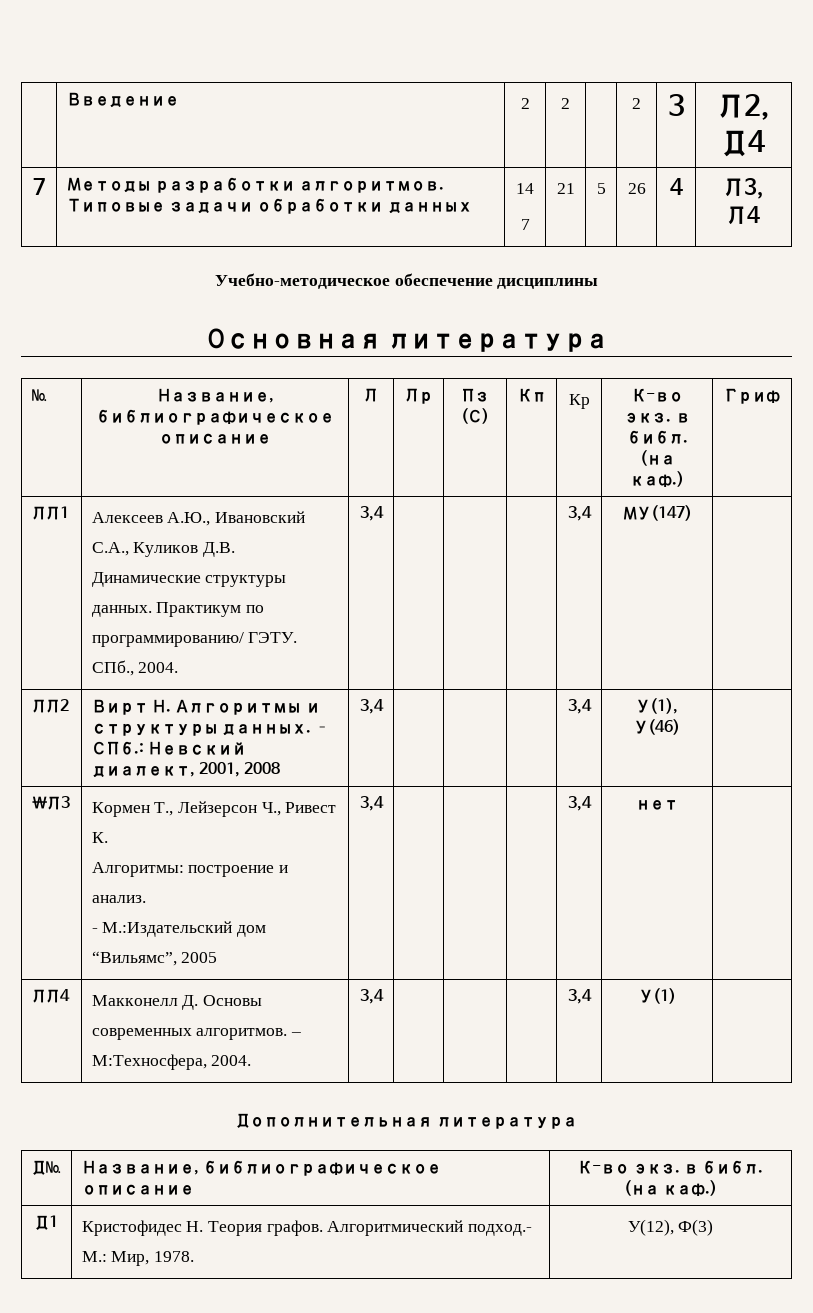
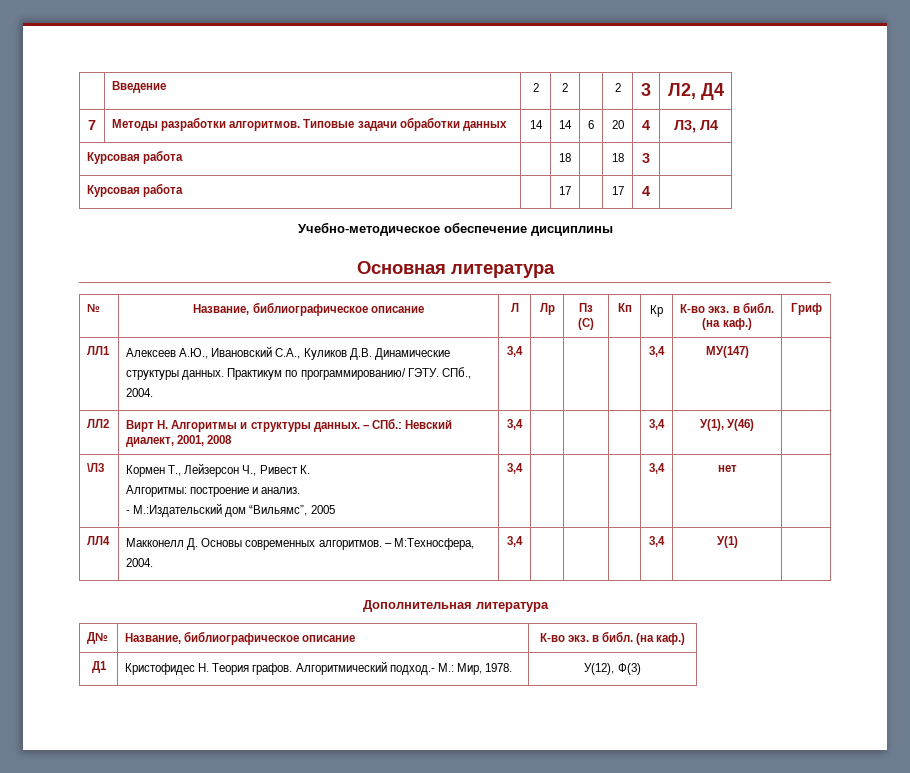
- 7 | Методы разработки алгоритмов. Типовые задачи обработки данных | 14
- 7 | 21 | 5 | 26 | 4 | Л3, Л4
+ 7 | Методы разработки алгоритмов. Типовые задачи обработки данных | 14 | 14 | 6 | 20 | 4 | Л3, Л4
+ Курсовая работа | | 18 | | 18 | 3 |
+ Курсовая работа | | 17 | | 17 | 4 |

